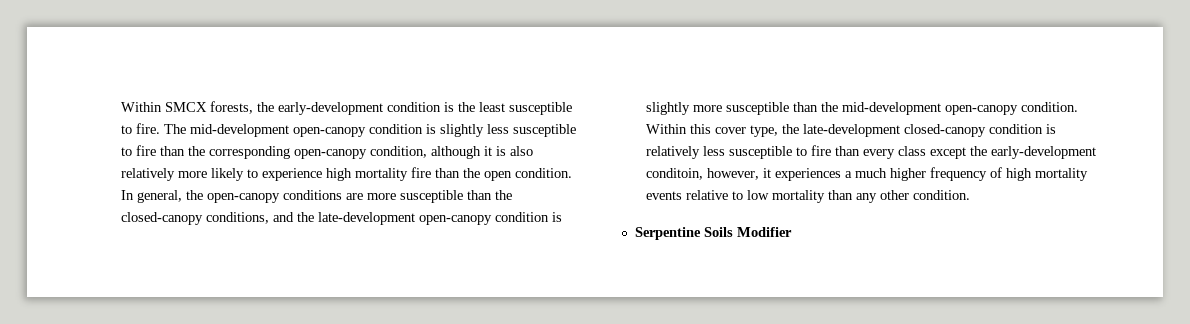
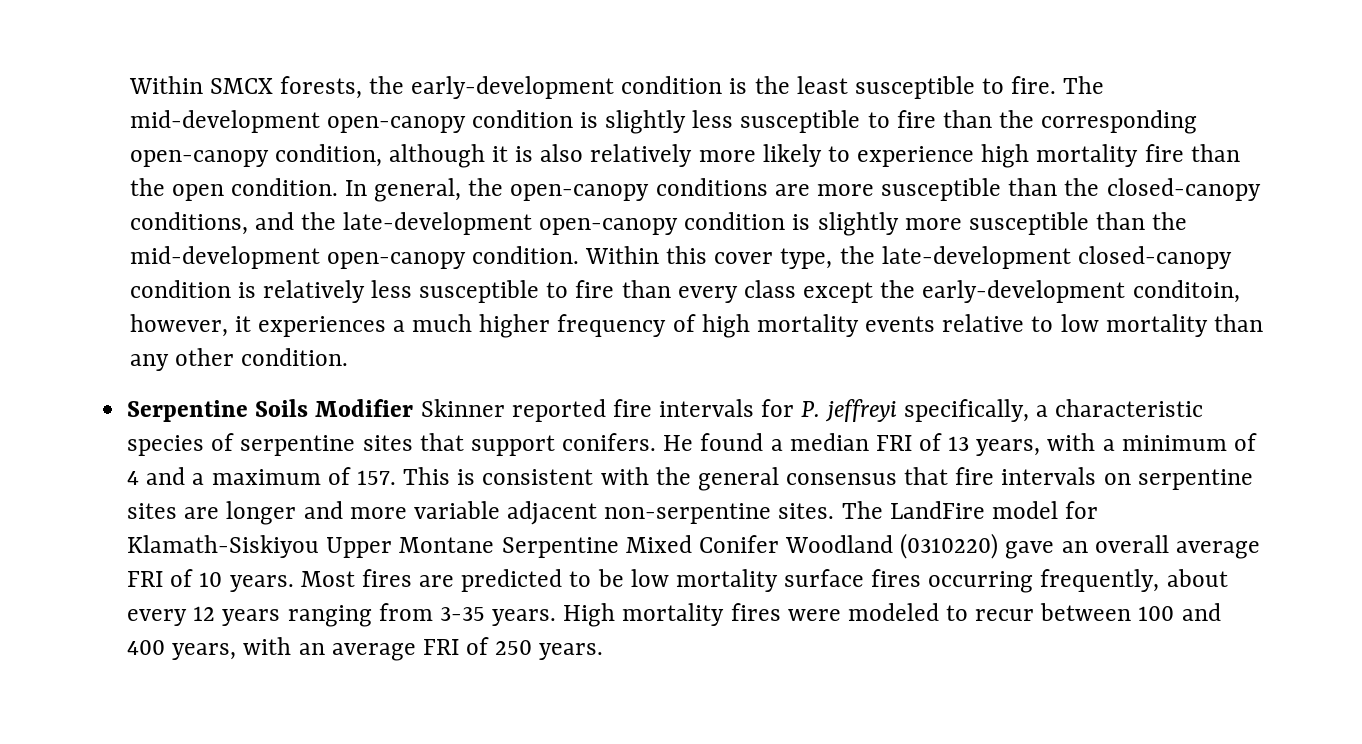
- Serpentine Soils Modifier
+ Serpentine Soils Modifier Skinner reported fire intervals for P. jeffreyi specifically, a characteristic species of serpentine sites that support conifers. He found a median FRI of 13 years, with a minimum of 4 and a maximum of 157. This is consistent with the general consensus that fire intervals on serpentine sites are longer and more variable adjacent non-serpentine sites. The LandFire model for Klamath-Siskiyou Upper Montane Serpentine Mixed Conifer Woodland (0310220) gave an overall average FRI of 10 years. Most fires are predicted to be low mortality surface fires occurring frequently, about every 12 years ranging from 3-35 years. High mortality fires were modeled to recur between 100 and 400 years, with an average FRI of 250 years.

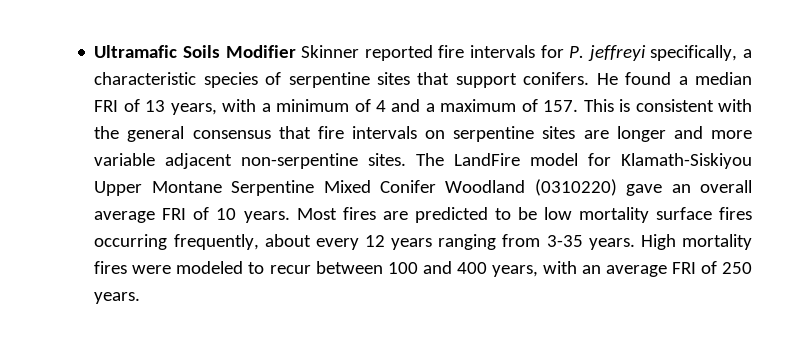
- Within SMCX forests, the early-development condition is the least susceptible to fire. The mid-development open-canopy condition is slightly less susceptible to fire than the corresponding open-canopy condition, although it is also relatively more likely to experience high mortality fire than the open condition. In general, the open-canopy conditions are more susceptible than the closed-canopy conditions, and the late-development open-canopy condition is slightly more susceptible than the mid-development open-canopy condition. Within this cover type, the late-development closed-canopy condition is relatively less susceptible to fire than every class except the early-development conditoin, however, it experiences a much higher frequency of high mortality events relative to low mortality than any other condition.
- Serpentine Soils Modifier Skinner reported fire intervals for P. jeffreyi specifically, a characteristic species of serpentine sites that support conifers.
+ Ultramafic Soils Modifier Skinner reported fire intervals for P. jeffreyi specifically, a characteristic species of serpentine sites that support conifers.

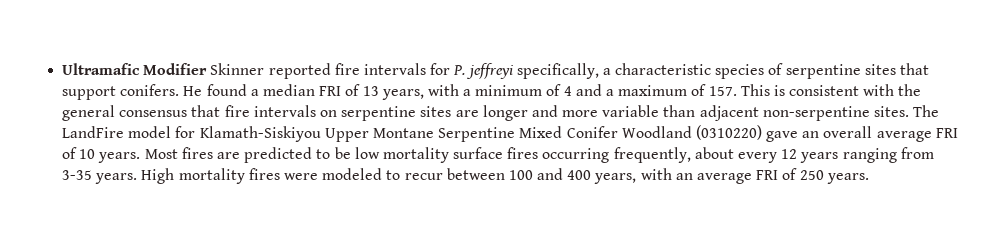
- Ultramafic Soils Modifier Skinner reported fire intervals for P. jeffreyi specifically, a characteristic species of serpentine sites that support conifers.
+ Ultramafic Modifier Skinner reported fire intervals for P. jeffreyi specifically, a characteristic species of serpentine sites that support conifers.
- He found a median FRI of 13 years, with a minimum of 4 and a maximum of 157. This is consistent with the general consensus that fire intervals on serpentine sites are longer and more variable adjacent non-serpentine sites.
+ He found a median FRI of 13 years, with a minimum of 4 and a maximum of 157. This is consistent with the general consensus that fire intervals on serpentine sites are longer and more variable than adjacent non-serpentine sites.

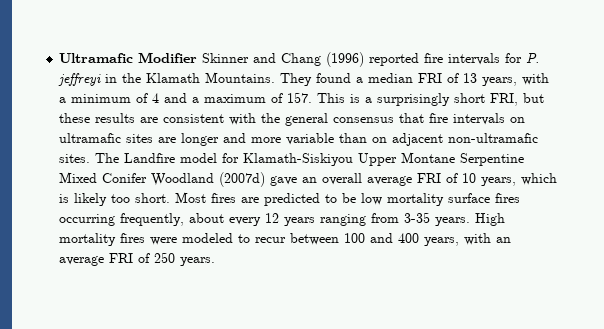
- Ultramafic Modifier Skinner reported fire intervals for P. jeffreyi specifically, a characteristic species of serpentine sites that support conifers. He found a median FRI of 13 years, with a minimum of 4 and a maximum of 157. This is consistent with the general consensus that fire intervals on serpentine sites are longer and more variable than adjacent non-serpentine sites.
+ Ultramafic Modifier Skinner and Chang (1996) reported fire intervals for P. jeffreyi in the Klamath Mountains. They found a median FRI of 13 years, with a minimum of 4 and a maximum of 157. This is a surprisingly short FRI, but these results are consistent with the general consensus that fire intervals on ultramafic sites are longer and more variable than on adjacent non-ultramafic sites.
- The LandFire model for Klamath-Siskiyou Upper Montane Serpentine Mixed Conifer Woodland (0310220) gave an overall average FRI of 10 years.
+ The Landfire model for Klamath-Siskiyou Upper Montane Serpentine Mixed Conifer Woodland (2007d) gave an overall average FRI of 10 years, which is likely too short.

